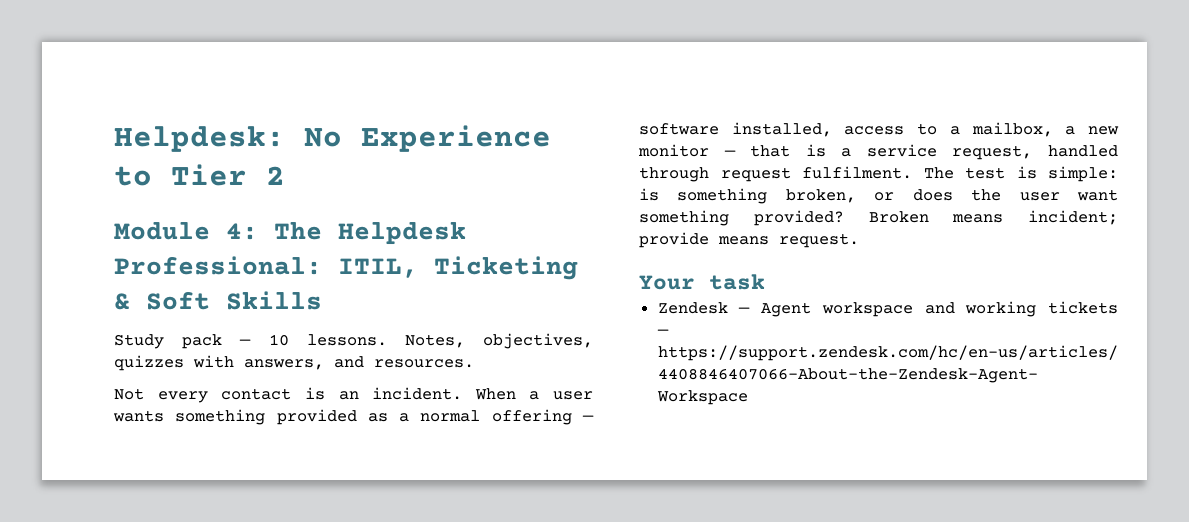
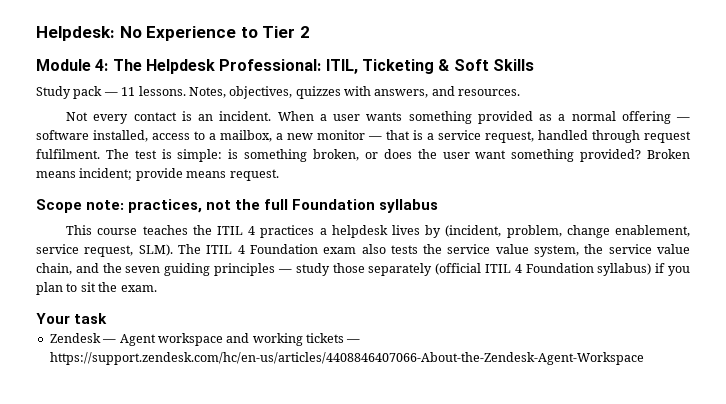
- Study pack — 10 lessons.
+ Study pack — 11 lessons.
+ Scope note: practices, not the full Foundation syllabus
+ This course teaches the ITIL 4 practices a helpdesk lives by (incident, problem, change enablement, service request, SLM). The ITIL 4 Foundation exam also tests the service value system, the service value chain, and the seven guiding principles — study those separately (official ITIL 4 Foundation syllabus) if you plan to sit the exam.

